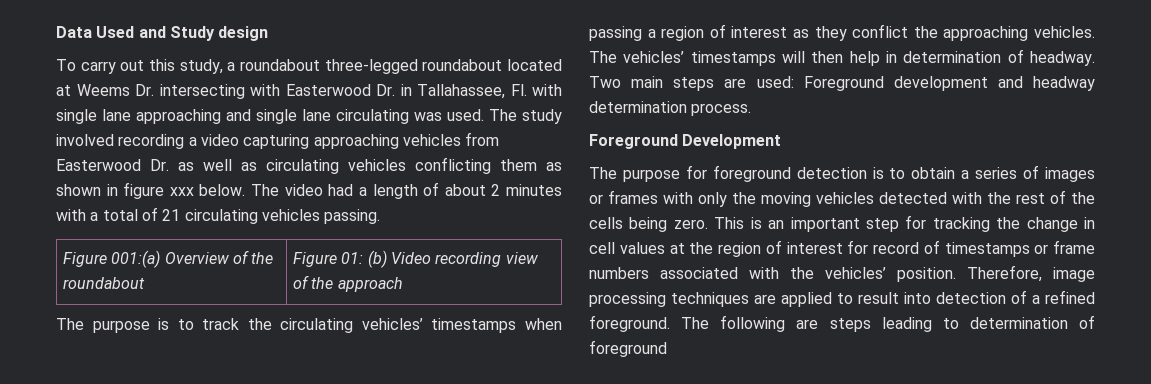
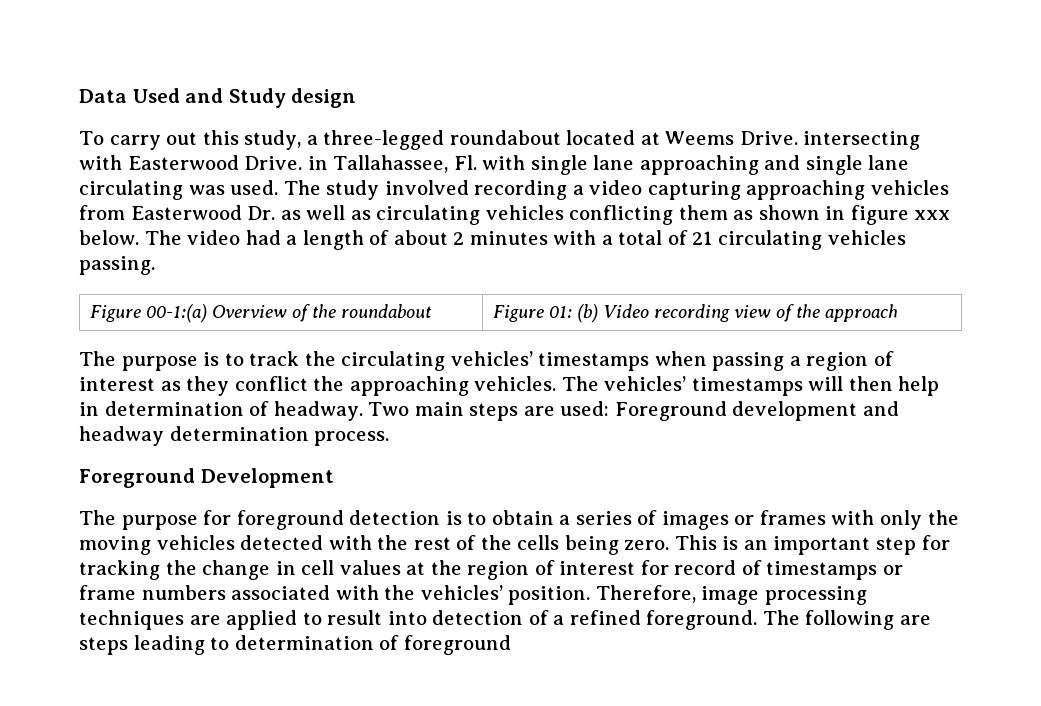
- To carry out this study, a roundabout three-legged roundabout located at Weems Dr. intersecting with Easterwood Dr. in Tallahassee, Fl. with single lane approaching and single lane circulating was used.
+ To carry out this study, a three-legged roundabout located at Weems Drive. intersecting with Easterwood Drive. in Tallahassee, Fl. with single lane approaching and single lane circulating was used.
- Figure 001:(a) Overview of the roundabout | Figure 01: (b) Video recording view of the approach
+ Figure 00-1:(a) Overview of the roundabout | Figure 01: (b) Video recording view of the approach

